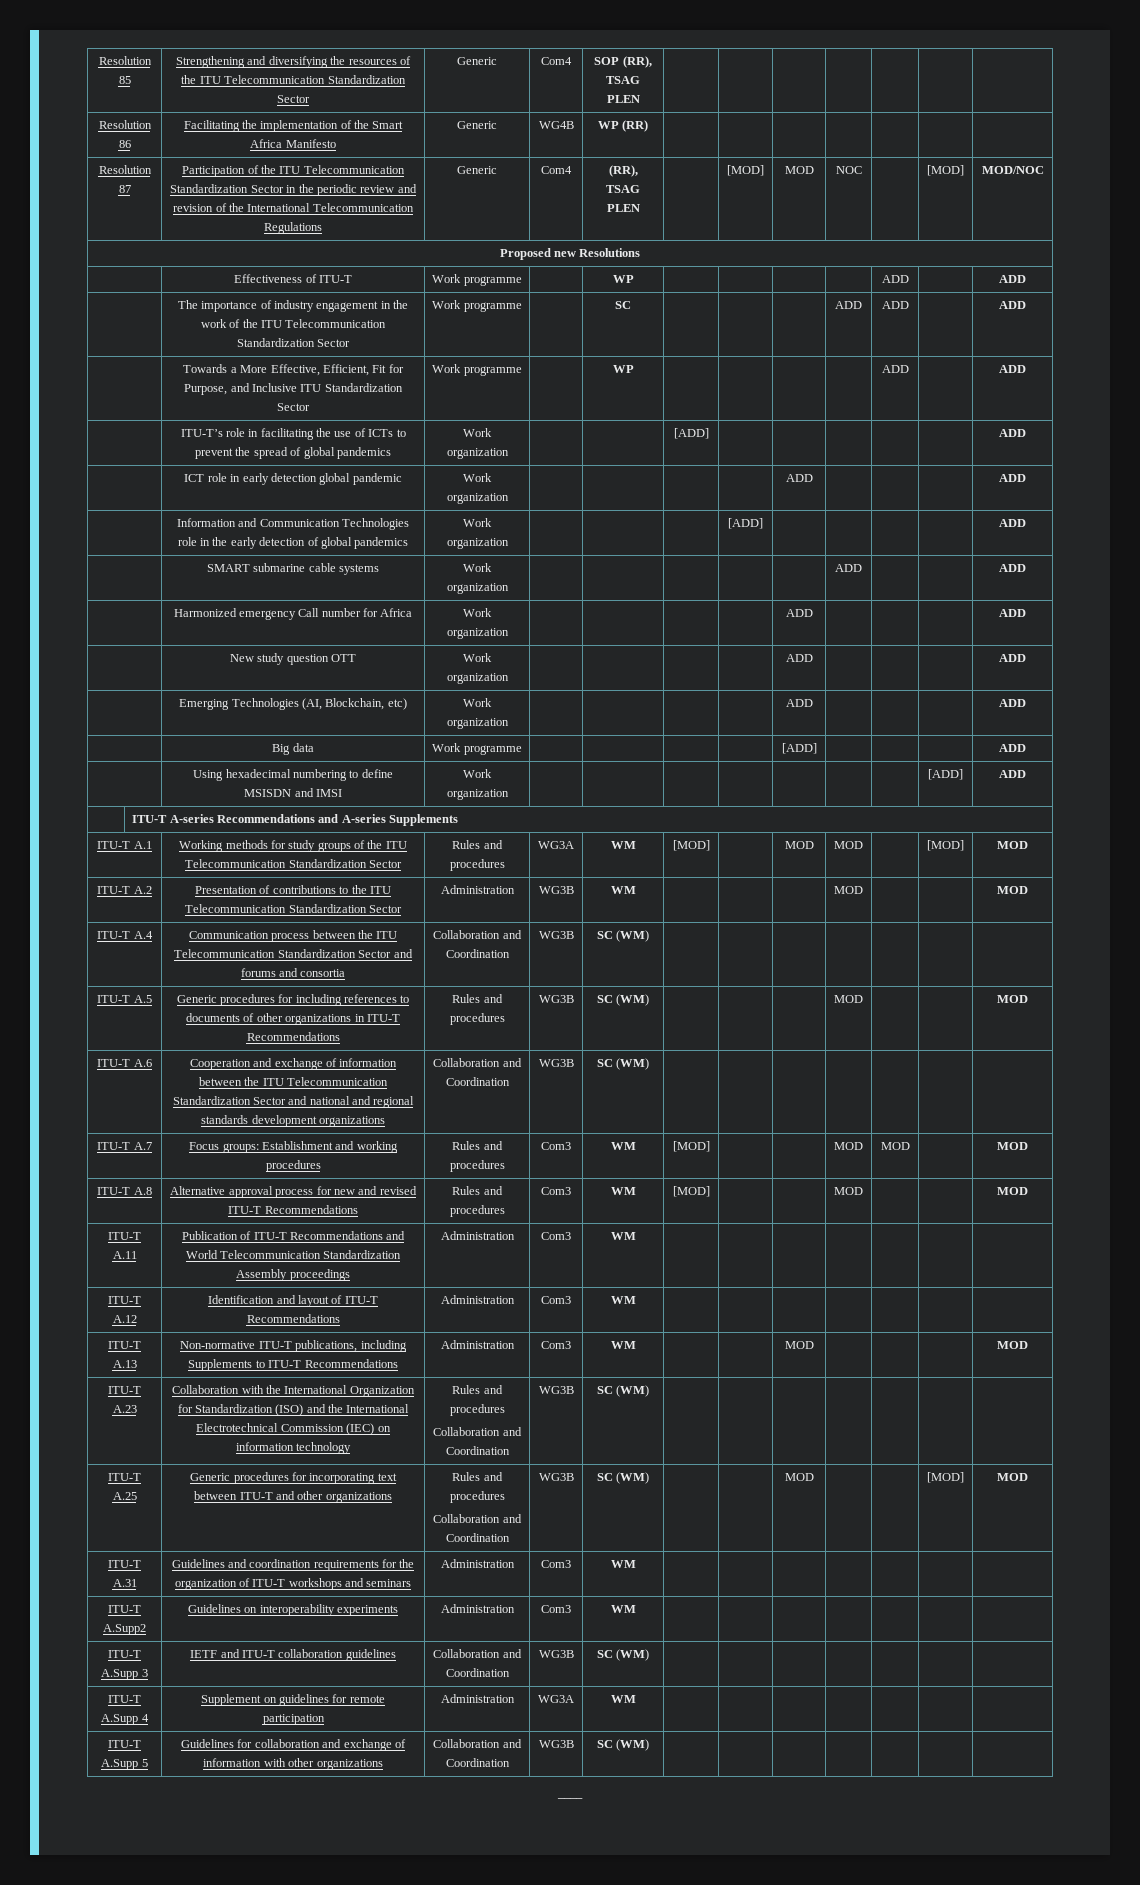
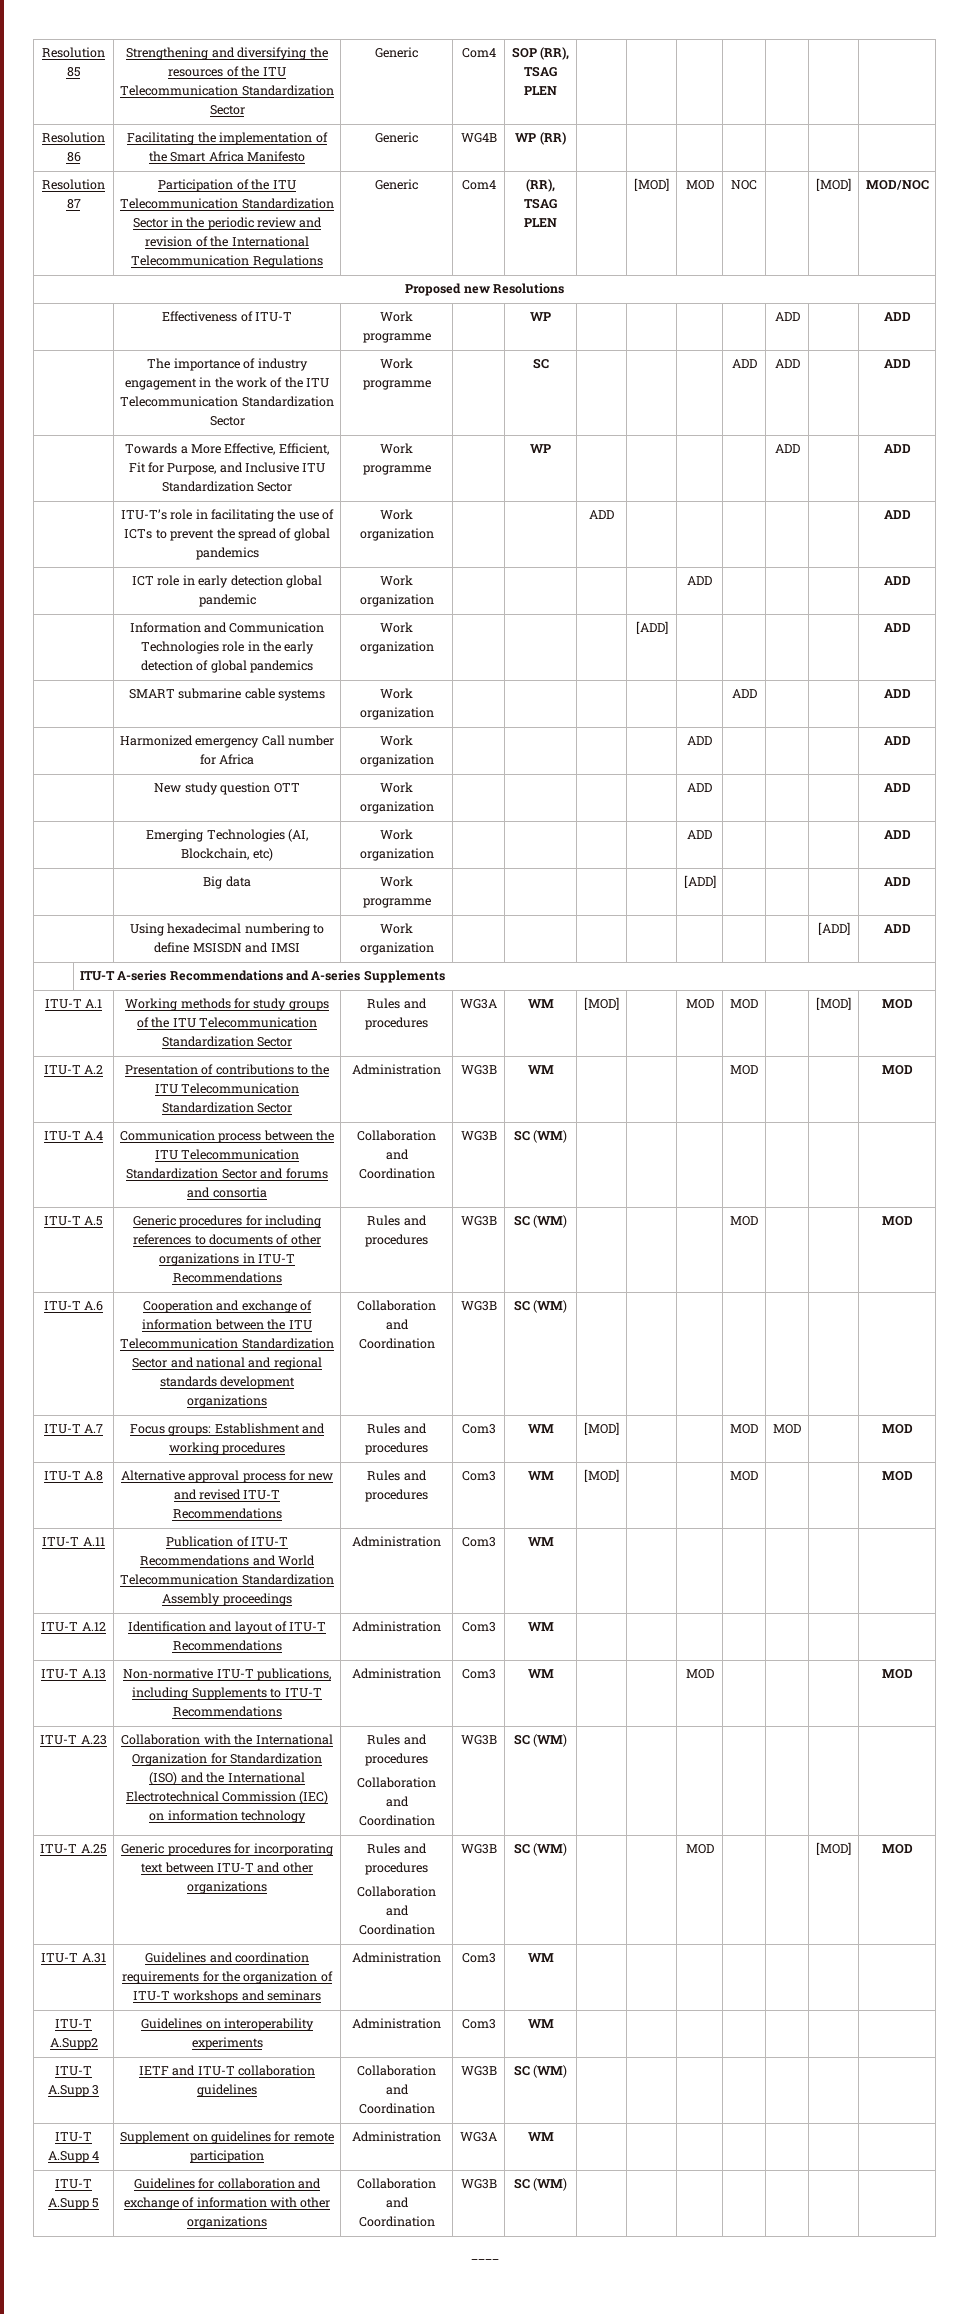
- | ITU-T’s role in facilitating the use of ICTs to prevent the spread of global pandemics | Work organization | | | [ADD] | | | | | | ADD
+ | ITU-T’s role in facilitating the use of ICTs to prevent the spread of global pandemics | Work organization | | | ADD | | | | | | ADD

